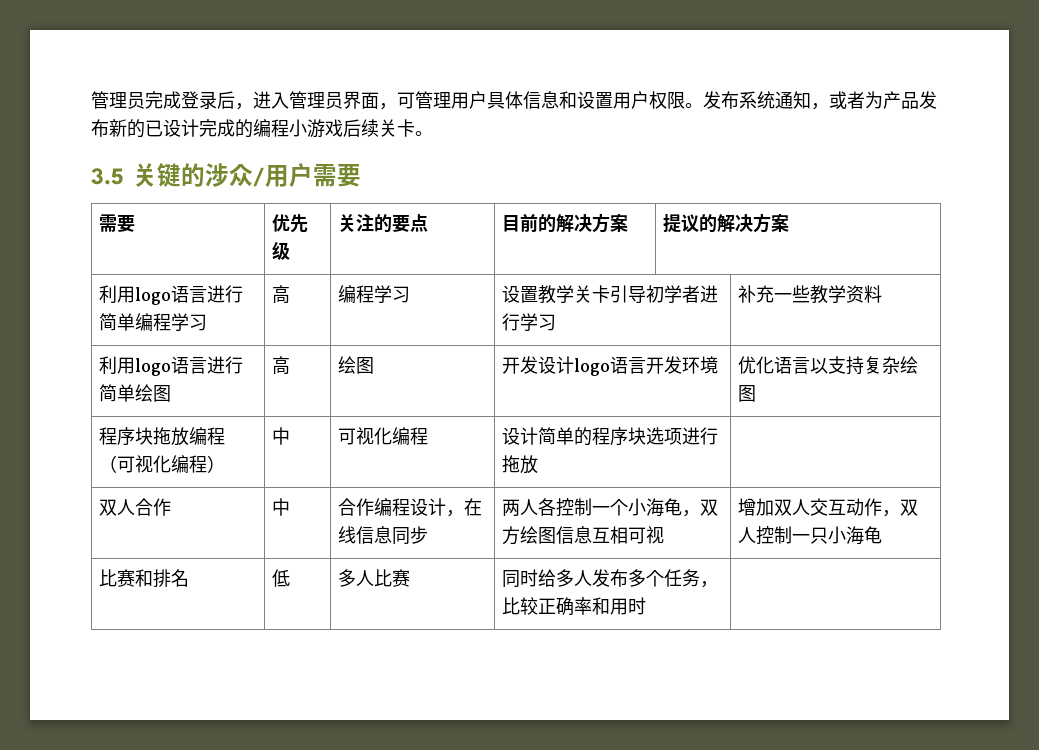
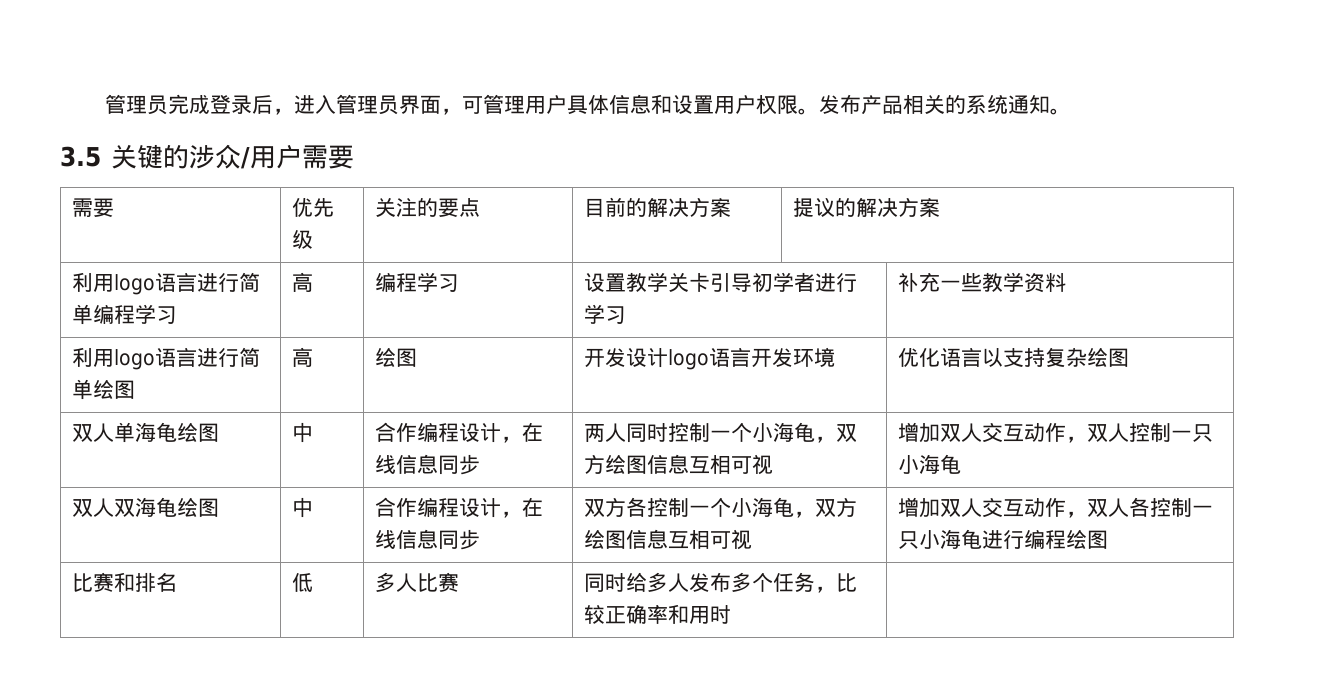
- 发布系统通知，或者为产品发布新的已设计完成的编程小游戏后续关卡。
+ 发布产品相关的系统通知。
- 程序块拖放编程（可视化编程） | 中 | 可视化编程 | 设计简单的程序块选项进行拖放 |
- 双人合作 | 中 | 合作编程设计，在线信息同步 | 两人各控制一个小海龟，双方绘图信息互相可视 | 增加双人交互动作，双人控制一只小海龟
+ 双人单海龟绘图 | 中 | 合作编程设计，在线信息同步 | 两人同时控制一个小海龟，双方绘图信息互相可视 | 增加双人交互动作，双人控制一只小海龟
+ 双人双海龟绘图 | 中 | 合作编程设计，在线信息同步 | 双方各控制一个小海龟，双方绘图信息互相可视 | 增加双人交互动作，双人各控制一只小海龟进行编程绘图

